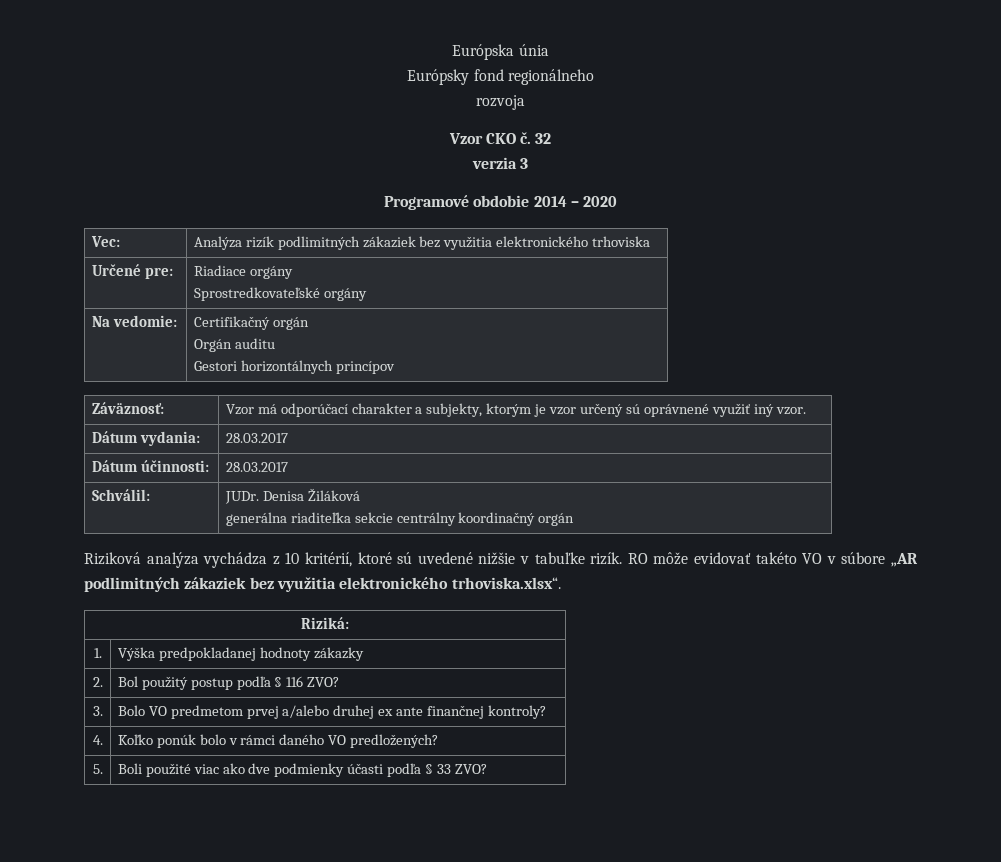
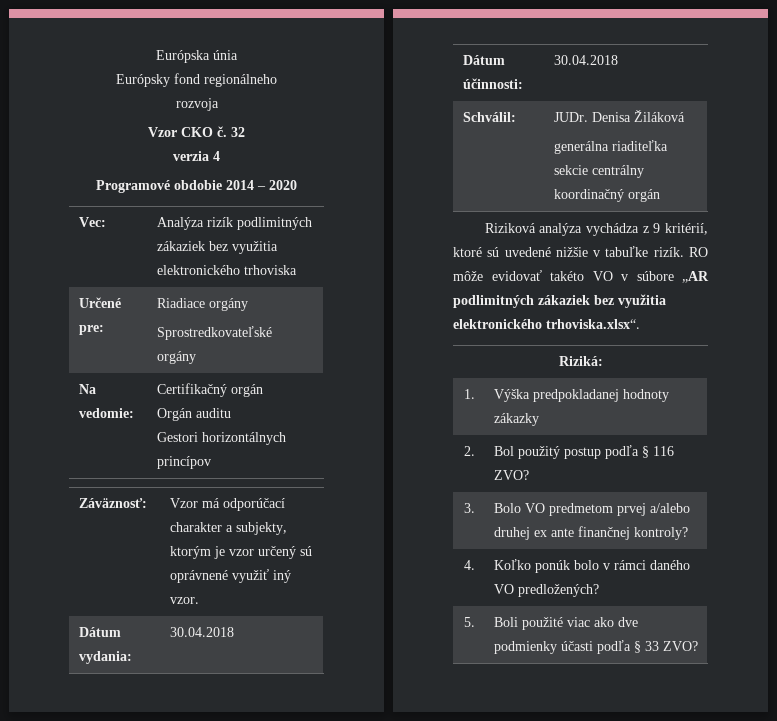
- verzia 3
+ verzia 4
- Dátum vydania: | 28.03.2017
+ Dátum vydania: | 30.04.2018
- Dátum účinnosti: | 28.03.2017
+ Dátum účinnosti: | 30.04.2018
- Riziková analýza vychádza z 10 kritérií, ktoré sú uvedené nižšie v tabuľke rizík.
+ Riziková analýza vychádza z 9 kritérií, ktoré sú uvedené nižšie v tabuľke rizík.

